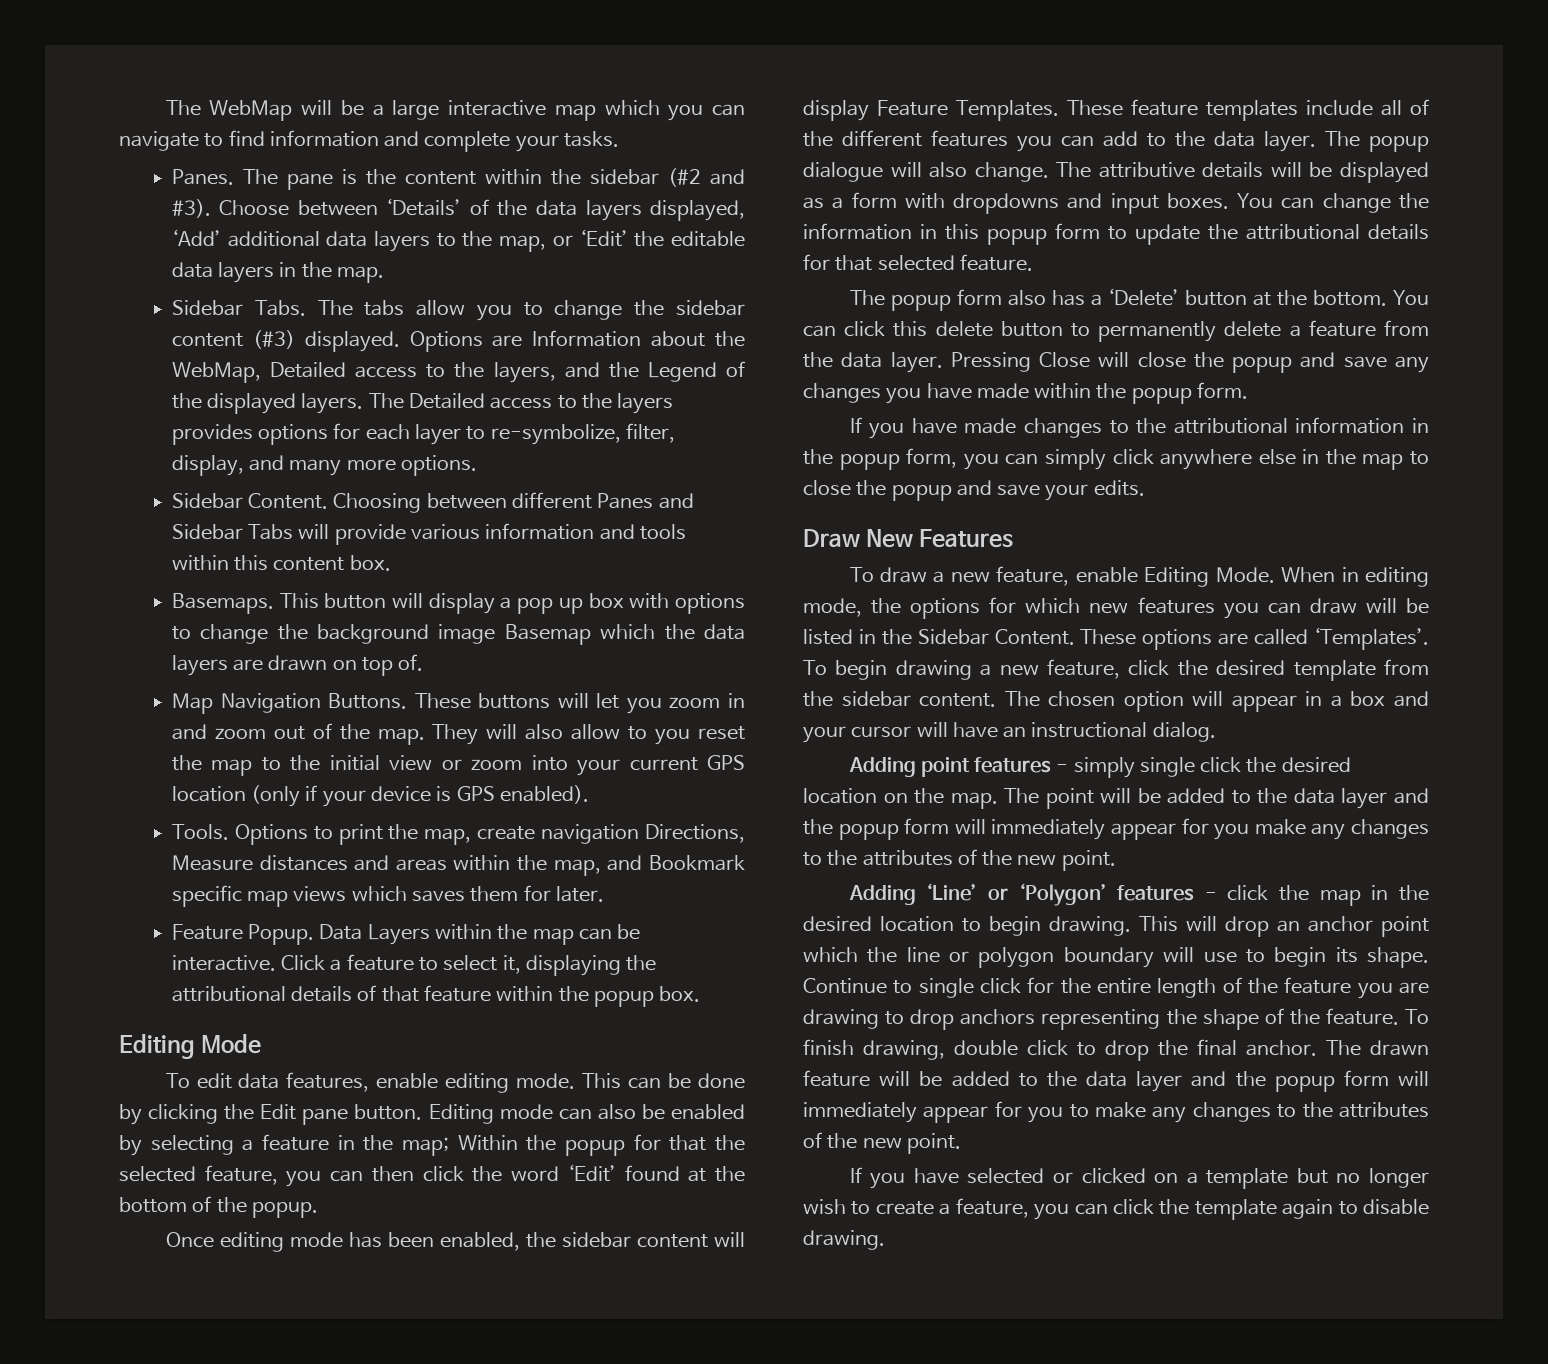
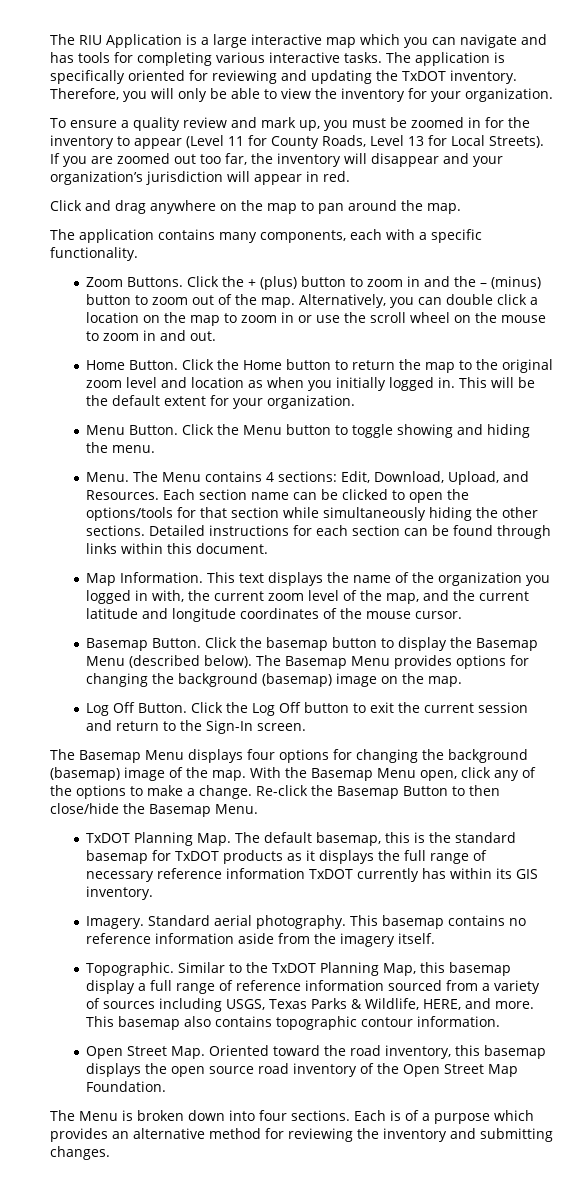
- The WebMap will be a large interactive map which you can navigate to find information and complete your tasks.
- Panes. The pane is the content within the sidebar (#2 and #3). Choose between ‘Details’ of the data layers displayed, ‘Add’ additional data layers to the map, or ‘Edit’ the editable data layers in the map.
- Sidebar Tabs. The tabs allow you to change the sidebar content (#3) displayed. Options are Information about the WebMap, Detailed access to the layers, and the Legend of the displayed layers. The Detailed access to the layers provides options for each layer to re-symbolize, filter, display, and many more options.
- Sidebar Content. Choosing between different Panes and Sidebar Tabs will provide various information and tools within this content box.
- Basemaps. This button will display a pop up box with options to change the background image Basemap which the data layers are drawn on top of.
- Map Navigation Buttons. These buttons will let you zoom in and zoom out of the map.
+ The RIU Application is a large interactive map which you can navigate and has tools for completing various interactive tasks. The application is specifically oriented for reviewing and updating the TxDOT inventory. Therefore, you will only be able to view the inventory for your organization.
+ To ensure a quality review and mark up, you must be zoomed in for the inventory to appear (Level 11 for County Roads, Level 13 for Local Streets). If you are zoomed out too far, the inventory will disappear and your organization’s jurisdiction will appear in red.
+ Click and drag anywhere on the map to pan around the map.
+ The application contains many components, each with a specific functionality.
+ Zoom Buttons. Click the + (plus) button to zoom in and the – (minus) button to zoom out of the map.
- They will also allow to you reset the map to the initial view or zoom into your current GPS location (only if your device is GPS enabled).
- Tools. Options to print the map, create navigation Directions, Measure distances and areas within the map, and Bookmark specific map views which saves them for later.
- Feature Popup. Data Layers within the map can be interactive. Click a feature to select it, displaying the attributional details of that feature within the popup box.
- Editing Mode
- To edit data features, enable editing mode. This can be done by clicking the Edit pane button. Editing mode can also be enabled by selecting a feature in the map; Within the popup for that the selected feature, you can then click the word ‘Edit’ found at the bottom of the popup.
- Once editing mode has been enabled, the sidebar content will display Feature Templates. These feature templates include all of the different features you can add to the data layer. The popup dialogue will also change. The attributive details will be displayed as a form with dropdowns and input boxes. You can change the information in this popup form to update the attributional details for that selected feature.
- The popup form also has a ‘Delete’ button at the bottom. You can click this delete button to permanently delete a feature from the data layer. Pressing Close will close the popup and save any changes you have made within the popup form.
- If you have made changes to the attributional information in the popup form, you can simply click anywhere else in the map to close the popup and save your edits.
- Draw New Features
- To draw a new feature, enable Editing Mode. When in editing mode, the options for which new features you can draw will be listed in the Sidebar Content. These options are called ‘Templates’. To begin drawing a new feature, click the desired template from the sidebar content. The chosen option will appear in a box and your cursor will have an instructional dialog.
- Adding point features - simply single click the desired location on the map. The point will be added to the data layer and the popup form will immediately appear for you make any changes to the attributes of the new point.
- Adding ‘Line’ or ‘Polygon’ features - click the map in the desired location to begin drawing. This will drop an anchor point which the line or polygon boundary will use to begin its shape. Continue to single click for the entire length of the feature you are drawing to drop anchors representing the shape of the feature. To finish drawing, double click to drop the final anchor. The drawn feature will be added to the data layer and the popup form will immediately appear for you to make any changes to the attributes of the new point.
- If you have selected or clicked on a template but no longer wish to create a feature, you can click the template again to disable drawing.
+ Alternatively, you can double click a location on the map to zoom in or use the scroll wheel on the mouse to zoom in and out.
+ Home Button. Click the Home button to return the map to the original zoom level and location as when you initially logged in. This will be the default extent for your organization.
+ Menu Button. Click the Menu button to toggle showing and hiding the menu.
+ Menu. The Menu contains 4 sections: Edit, Download, Upload, and Resources. Each section name can be clicked to open the options/tools for that section while simultaneously hiding the other sections. Detailed instructions for each section can be found through links within this document.
+ Map Information. This text displays the name of the organization you logged in with, the current zoom level of the map, and the current latitude and longitude coordinates of the mouse cursor.
+ Basemap Button. Click the basemap button to display the Basemap Menu (described below). The Basemap Menu provides options for changing the background (basemap) image on the map.
+ Log Off Button. Click the Log Off button to exit the current session and return to the Sign-In screen.
+ The Basemap Menu displays four options for changing the background (basemap) image of the map. With the Basemap Menu open, click any of the options to make a change. Re-click the Basemap Button to then close/hide the Basemap Menu.
+ TxDOT Planning Map. The default basemap, this is the standard basemap for TxDOT products as it displays the full range of necessary reference information TxDOT currently has within its GIS inventory.
+ Imagery. Standard aerial photography. This basemap contains no reference information aside from the imagery itself.
+ Topographic. Similar to the TxDOT Planning Map, this basemap display a full range of reference information sourced from a variety of sources including USGS, Texas Parks & Wildlife, HERE, and more. This basemap also contains topographic contour information.
+ Open Street Map. Oriented toward the road inventory, this basemap displays the open source road inventory of the Open Street Map Foundation.
+ The Menu is broken down into four sections. Each is of a purpose which provides an alternative method for reviewing the inventory and submitting changes.

